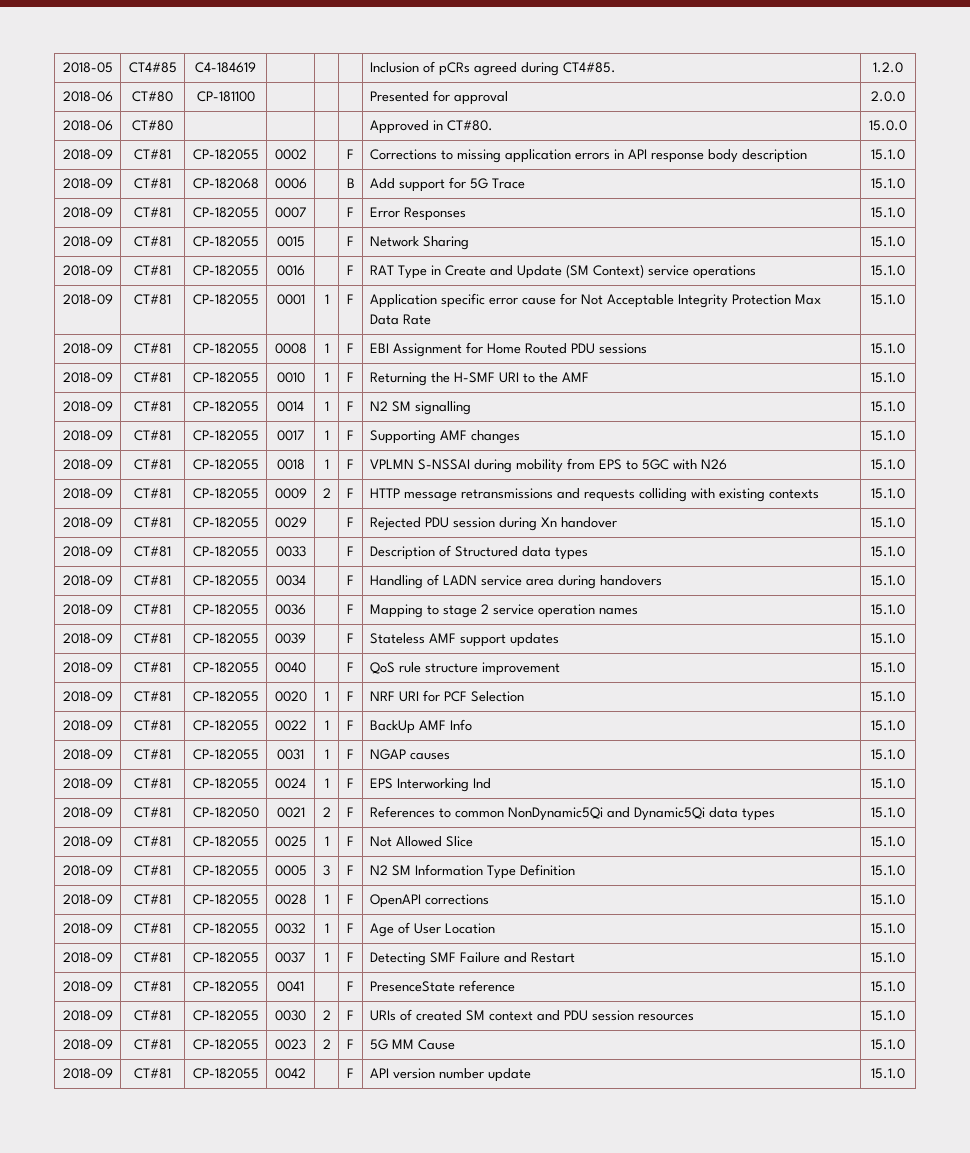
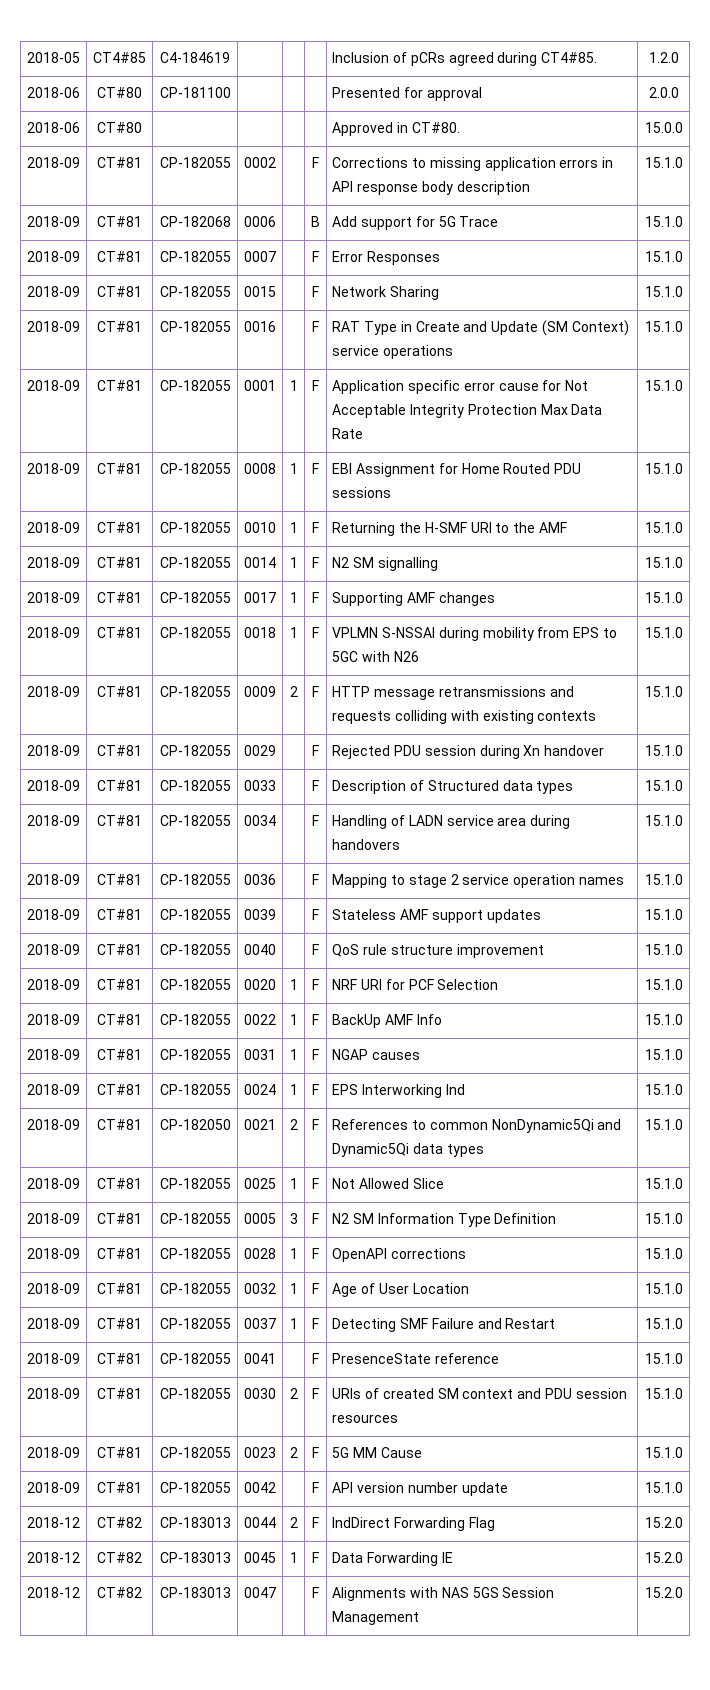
+ 2018-12 | CT#82 | CP-183013 | 0044 | 2 | F | IndDirect Forwarding Flag | 15.2.0
+ 2018-12 | CT#82 | CP-183013 | 0045 | 1 | F | Data Forwarding IE | 15.2.0
+ 2018-12 | CT#82 | CP-183013 | 0047 | | F | Alignments with NAS 5GS Session Management | 15.2.0

